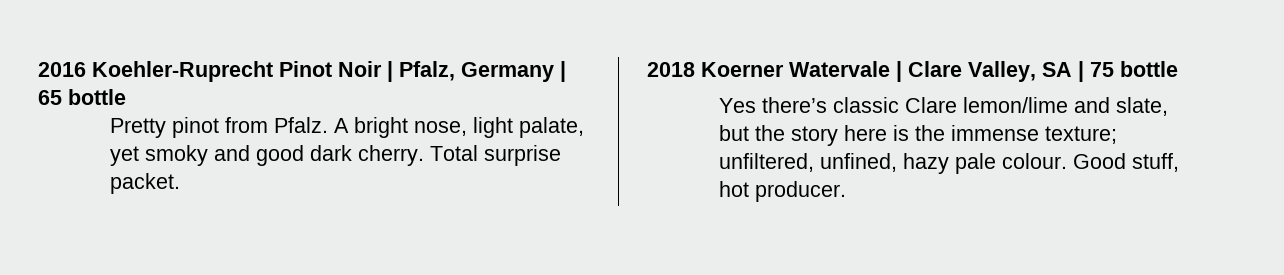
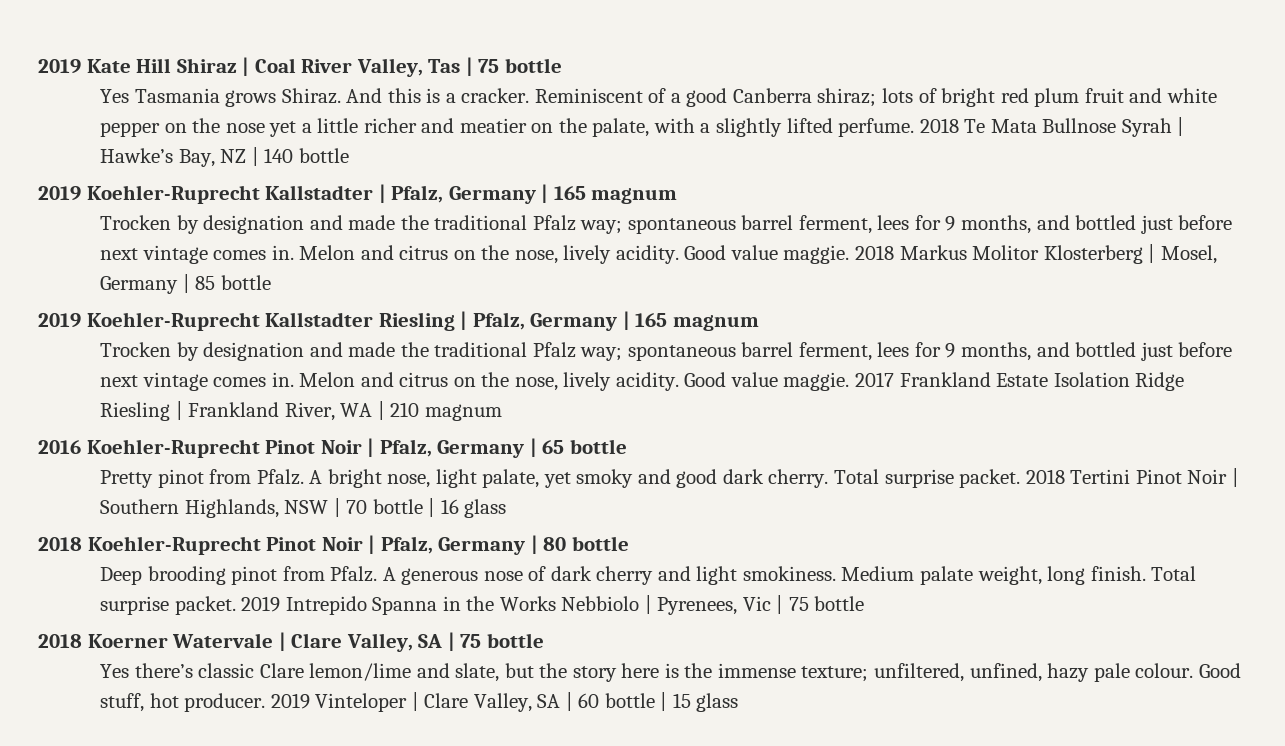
+ 2019 Kate Hill Shiraz | Coal River Valley, Tas | 75 bottle
+ Yes Tasmania grows Shiraz. And this is a cracker. Reminiscent of a good Canberra shiraz; lots of bright red plum fruit and white pepper on the nose yet a little richer and meatier on the palate, with a slightly lifted perfume. 2018 Te Mata Bullnose Syrah | Hawke’s Bay, NZ | 140 bottle
+ 2019 Koehler-Ruprecht Kallstadter | Pfalz, Germany | 165 magnum
+ Trocken by designation and made the traditional Pfalz way; spontaneous barrel ferment, lees for 9 months, and bottled just before next vintage comes in. Melon and citrus on the nose, lively acidity. Good value maggie. 2018 Markus Molitor Klosterberg | Mosel, Germany | 85 bottle
+ 2019 Koehler-Ruprecht Kallstadter Riesling | Pfalz, Germany | 165 magnum
+ Trocken by designation and made the traditional Pfalz way; spontaneous barrel ferment, lees for 9 months, and bottled just before next vintage comes in. Melon and citrus on the nose, lively acidity. Good value maggie. 2017 Frankland Estate Isolation Ridge Riesling | Frankland River, WA | 210 magnum
+ 2018 Tertini Pinot Noir | Southern Highlands, NSW | 70 bottle | 16 glass
+ 2018 Koehler-Ruprecht Pinot Noir | Pfalz, Germany | 80 bottle
+ Deep brooding pinot from Pfalz. A generous nose of dark cherry and light smokiness. Medium palate weight, long finish. Total surprise packet. 2019 Intrepido Spanna in the Works Nebbiolo | Pyrenees, Vic | 75 bottle
+ 2019 Vinteloper | Clare Valley, SA | 60 bottle | 15 glass

